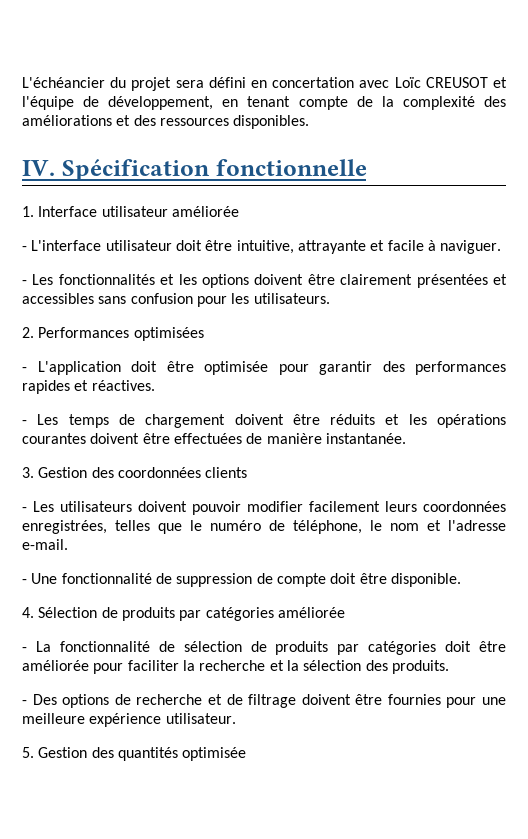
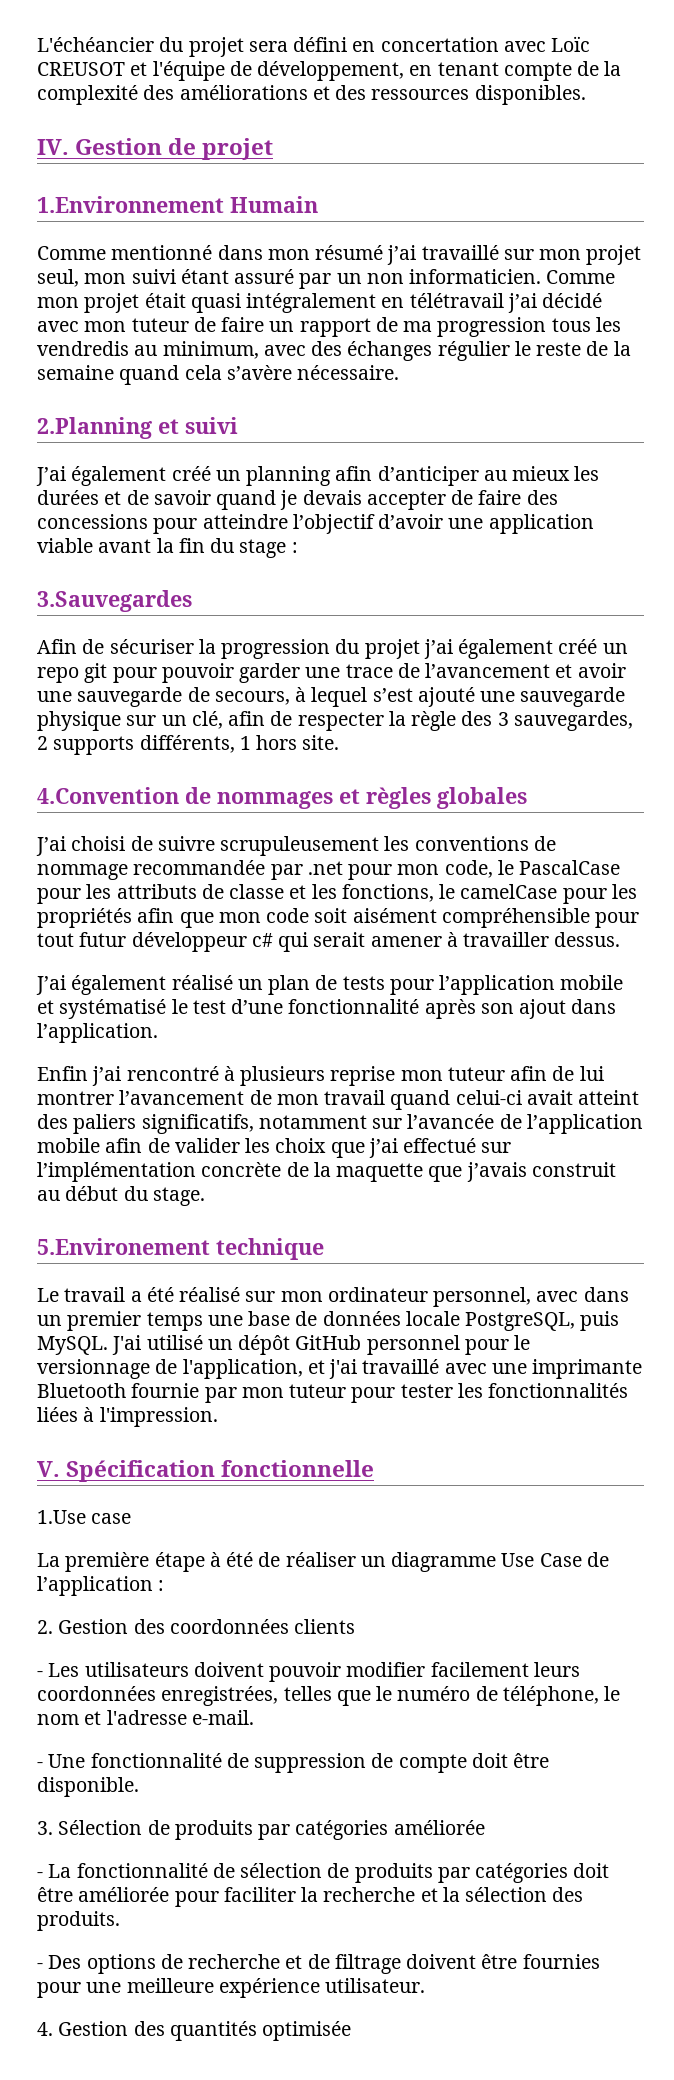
- IV. Spécification fonctionnelle
- 1. Interface utilisateur améliorée
- - L'interface utilisateur doit être intuitive, attrayante et facile à naviguer.
- - Les fonctionnalités et les options doivent être clairement présentées et accessibles sans confusion pour les utilisateurs.
- 2. Performances optimisées
- - L'application doit être optimisée pour garantir des performances rapides et réactives.
- - Les temps de chargement doivent être réduits et les opérations courantes doivent être effectuées de manière instantanée.
- 3. Gestion des coordonnées clients
+ IV. Gestion de projet
+ 1.Environnement Humain
+ Comme mentionné dans mon résumé j’ai travaillé sur mon projet seul, mon suivi étant assuré par un non informaticien. Comme mon projet était quasi intégralement en télétravail j’ai décidé avec mon tuteur de faire un rapport de ma progression tous les vendredis au minimum, avec des échanges régulier le reste de la semaine quand cela s’avère nécessaire.
+ 2.Planning et suivi
+ J’ai également créé un planning afin d’anticiper au mieux les durées et de savoir quand je devais accepter de faire des concessions pour atteindre l’objectif d’avoir une application viable avant la fin du stage :
+ 3.Sauvegardes
+ Afin de sécuriser la progression du projet j’ai également créé un repo git pour pouvoir garder une trace de l’avancement et avoir une sauvegarde de secours, à lequel s’est ajouté une sauvegarde physique sur un clé, afin de respecter la règle des 3 sauvegardes, 2 supports différents, 1 hors site.
+ 4.Convention de nommages et règles globales
+ J’ai choisi de suivre scrupuleusement les conventions de nommage recommandée par .net pour mon code, le PascalCase pour les attributs de classe et les fonctions, le camelCase pour les propriétés afin que mon code soit aisément compréhensible pour tout futur développeur c# qui serait amener à travailler dessus.
+ J’ai également réalisé un plan de tests pour l’application mobile et systématisé le test d’une fonctionnalité après son ajout dans l’application.
+ Enfin j’ai rencontré à plusieurs reprise mon tuteur afin de lui montrer l’avancement de mon travail quand celui-ci avait atteint des paliers significatifs, notamment sur l’avancée de l’application mobile afin de valider les choix que j’ai effectué sur l’implémentation concrète de la maquette que j’avais construit au début du stage.
+ 5.Environement technique
+ Le travail a été réalisé sur mon ordinateur personnel, avec dans un premier temps une base de données locale PostgreSQL, puis MySQL. J'ai utilisé un dépôt GitHub personnel pour le versionnage de l'application, et j'ai travaillé avec une imprimante Bluetooth fournie par mon tuteur pour tester les fonctionnalités liées à l'impression.
+ V. Spécification fonctionnelle
+ 1.Use case
+ La première étape à été de réaliser un diagramme Use Case de l’application :
+ 2. Gestion des coordonnées clients
- 4. Sélection de produits par catégories améliorée
+ 3. Sélection de produits par catégories améliorée
- 5. Gestion des quantités optimisée
+ 4. Gestion des quantités optimisée

